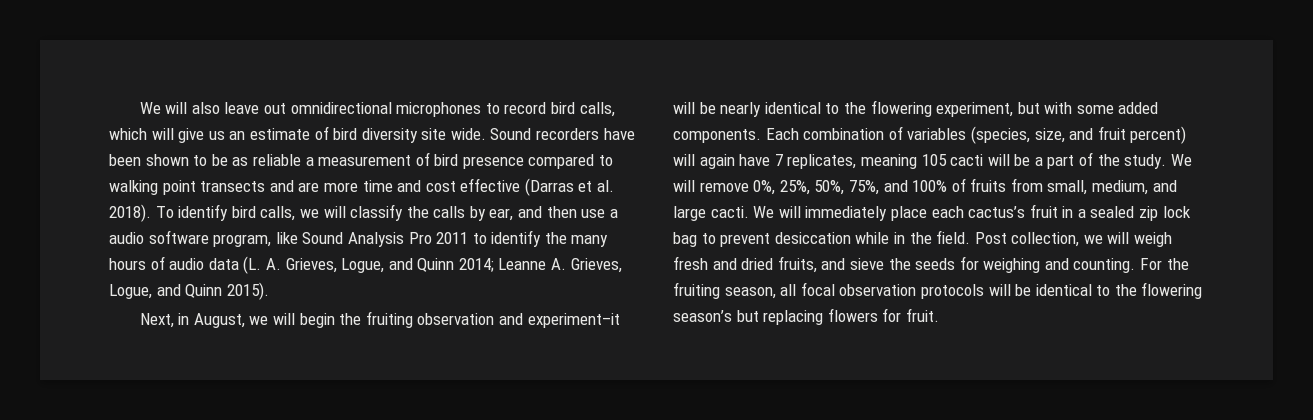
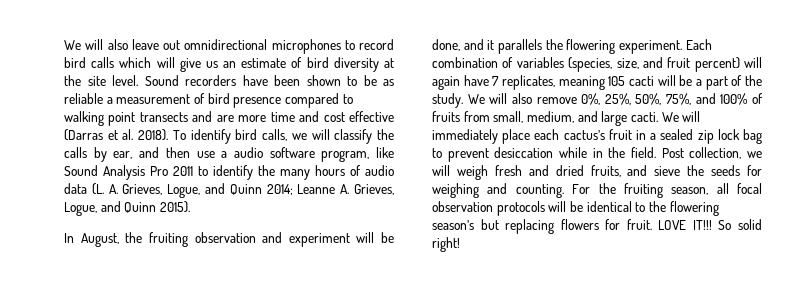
- We will also leave out omnidirectional microphones to record bird calls, which will give us an estimate of bird diversity site wide.
+ We will also leave out omnidirectional microphones to record bird calls which will give us an estimate of bird diversity at the site level.
- Next, in August, we will begin the fruiting observation and experiment–it will be nearly identical to the flowering experiment, but with some added components.
+ In August, the fruiting observation and experiment will be done, and it parallels the flowering experiment.
- We will remove 0%, 25%, 50%, 75%, and 100% of fruits from small, medium, and large cacti.
+ We will also remove 0%, 25%, 50%, 75%, and 100% of fruits from small, medium, and large cacti.
+ LOVE IT!!! So solid right!

